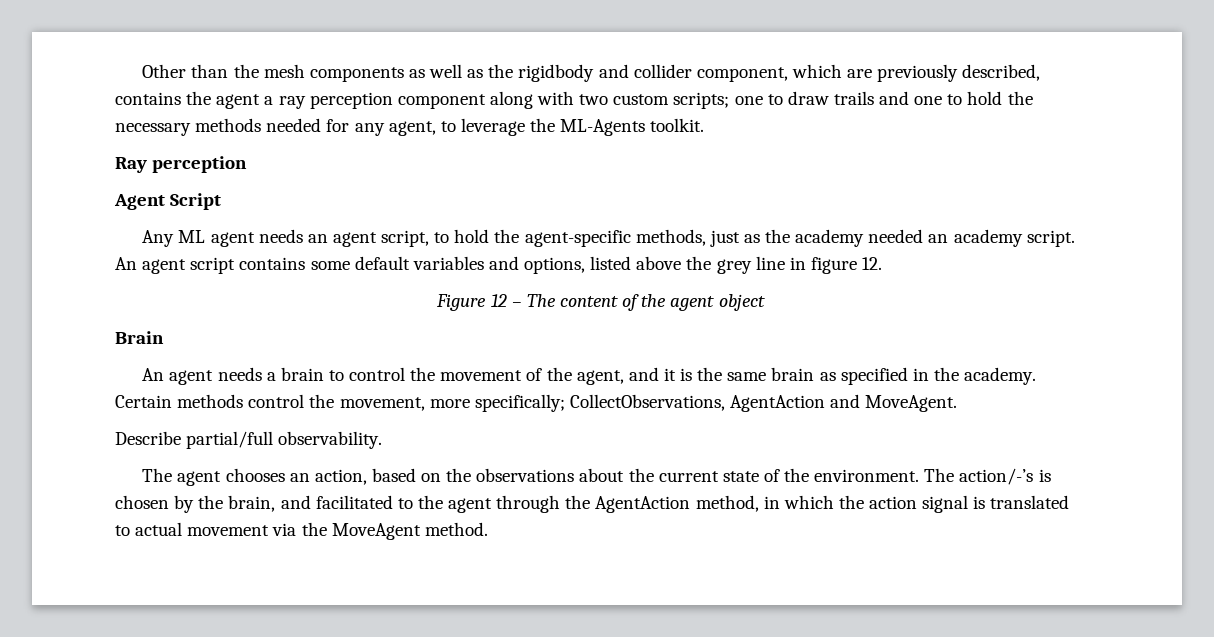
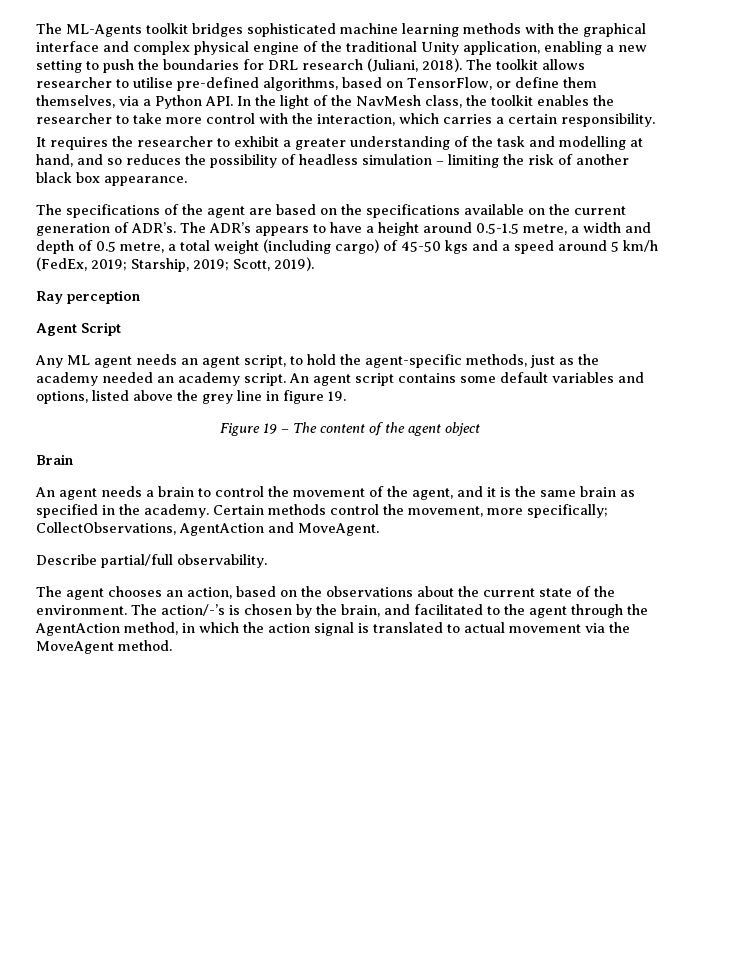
- Other than the mesh components as well as the rigidbody and collider component, which are previously described, contains the agent a ray perception component along with two custom scripts; one to draw trails and one to hold the necessary methods needed for any agent, to leverage the ML-Agents toolkit.
+ The ML-Agents toolkit bridges sophisticated machine learning methods with the graphical interface and complex physical engine of the traditional Unity application, enabling a new setting to push the boundaries for DRL research (Juliani, 2018). The toolkit allows researcher to utilise pre-defined algorithms, based on TensorFlow, or define them themselves, via a Python API. In the light of the NavMesh class, the toolkit enables the researcher to take more control with the interaction, which carries a certain responsibility.
+ It requires the researcher to exhibit a greater understanding of the task and modelling at hand, and so reduces the possibility of headless simulation – limiting the risk of another black box appearance.
+ The specifications of the agent are based on the specifications available on the current generation of ADR’s. The ADR’s appears to have a height around 0.5-1.5 metre, a width and depth of 0.5 metre, a total weight (including cargo) of 45-50 kgs and a speed around 5 km/h (FedEx, 2019; Starship, 2019; Scott, 2019).
- An agent script contains some default variables and options, listed above the grey line in figure 12.
+ An agent script contains some default variables and options, listed above the grey line in figure 19.
- Figure 12 – The content of the agent object
+ Figure 19 – The content of the agent object

